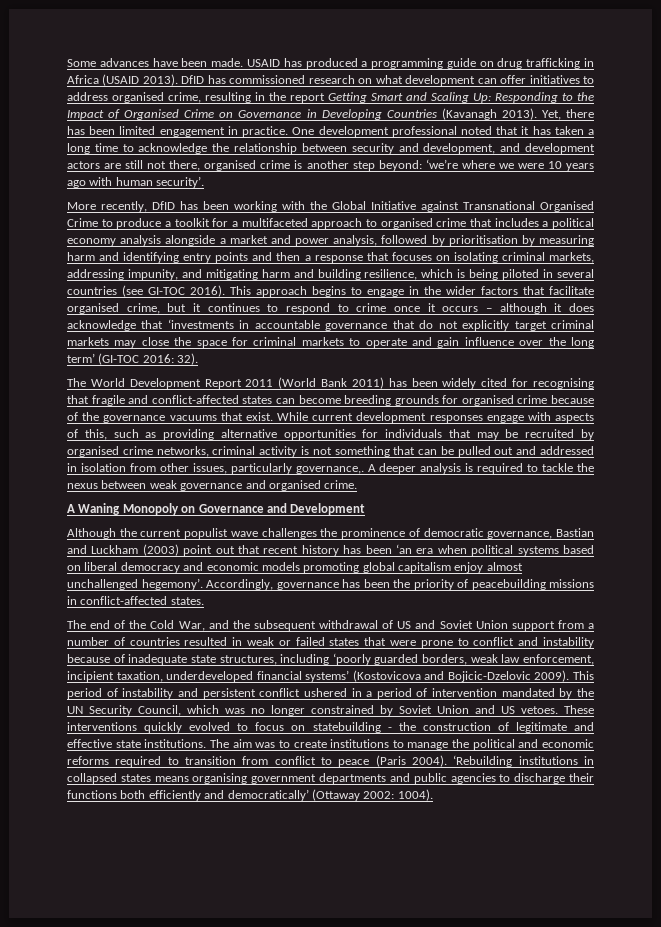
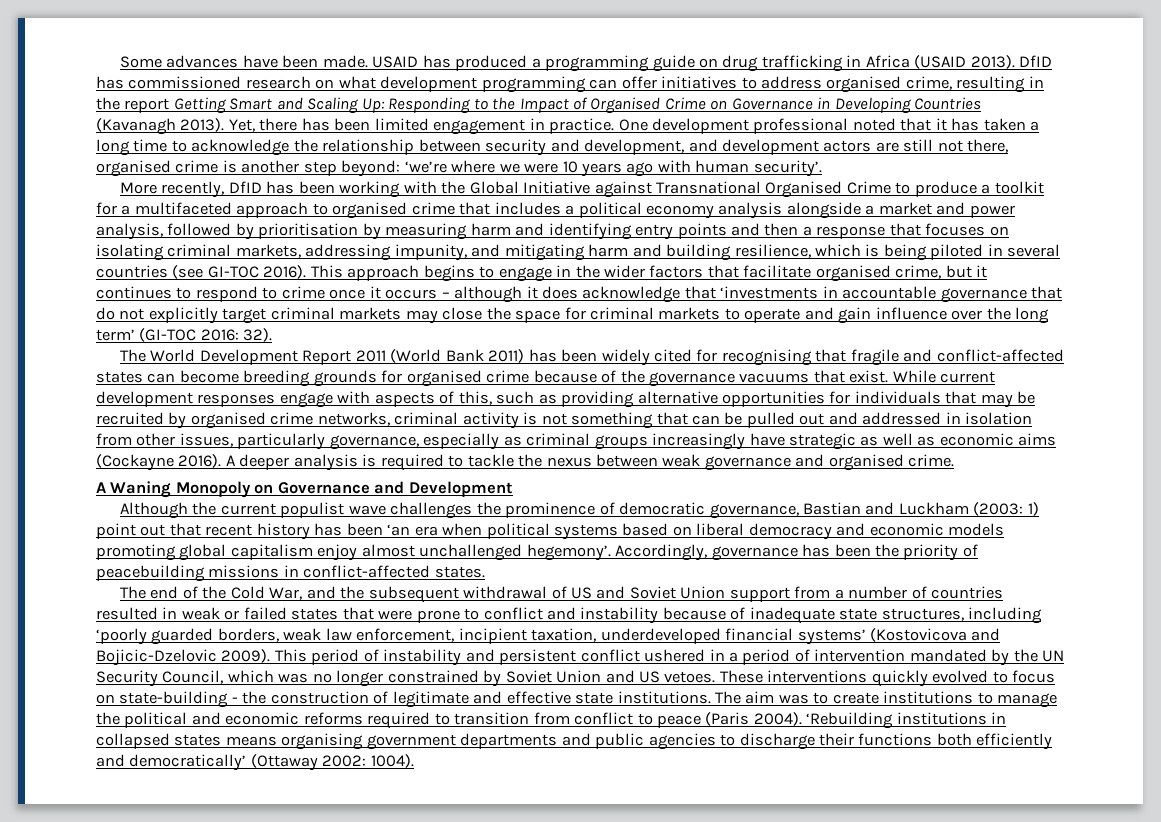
- DfID has commissioned research on what development can offer initiatives to address organised crime, resulting in the report Getting Smart and Scaling Up: Responding to the Impact of Organised Crime on Governance in Developing Countries (Kavanagh 2013).
+ DfID has commissioned research on what development programming can offer initiatives to address organised crime, resulting in the report Getting Smart and Scaling Up: Responding to the Impact of Organised Crime on Governance in Developing Countries (Kavanagh 2013).
- While current development responses engage with aspects of this, such as providing alternative opportunities for individuals that may be recruited by organised crime networks, criminal activity is not something that can be pulled out and addressed in isolation from other issues, particularly governance,.
+ While current development responses engage with aspects of this, such as providing alternative opportunities for individuals that may be recruited by organised crime networks, criminal activity is not something that can be pulled out and addressed in isolation from other issues, particularly governance, especially as criminal groups increasingly have strategic as well as economic aims (Cockayne 2016).
- Although the current populist wave challenges the prominence of democratic governance, Bastian and Luckham (2003) point out that recent history has been ‘an era when political systems based on liberal democracy and economic models promoting global capitalism enjoy almost unchallenged hegemony’.
+ Although the current populist wave challenges the prominence of democratic governance, Bastian and Luckham (2003: 1) point out that recent history has been ‘an era when political systems based on liberal democracy and economic models promoting global capitalism enjoy almost unchallenged hegemony’.
- These interventions quickly evolved to focus on statebuilding - the construction of legitimate and effective state institutions.
+ These interventions quickly evolved to focus on state-building - the construction of legitimate and effective state institutions.

